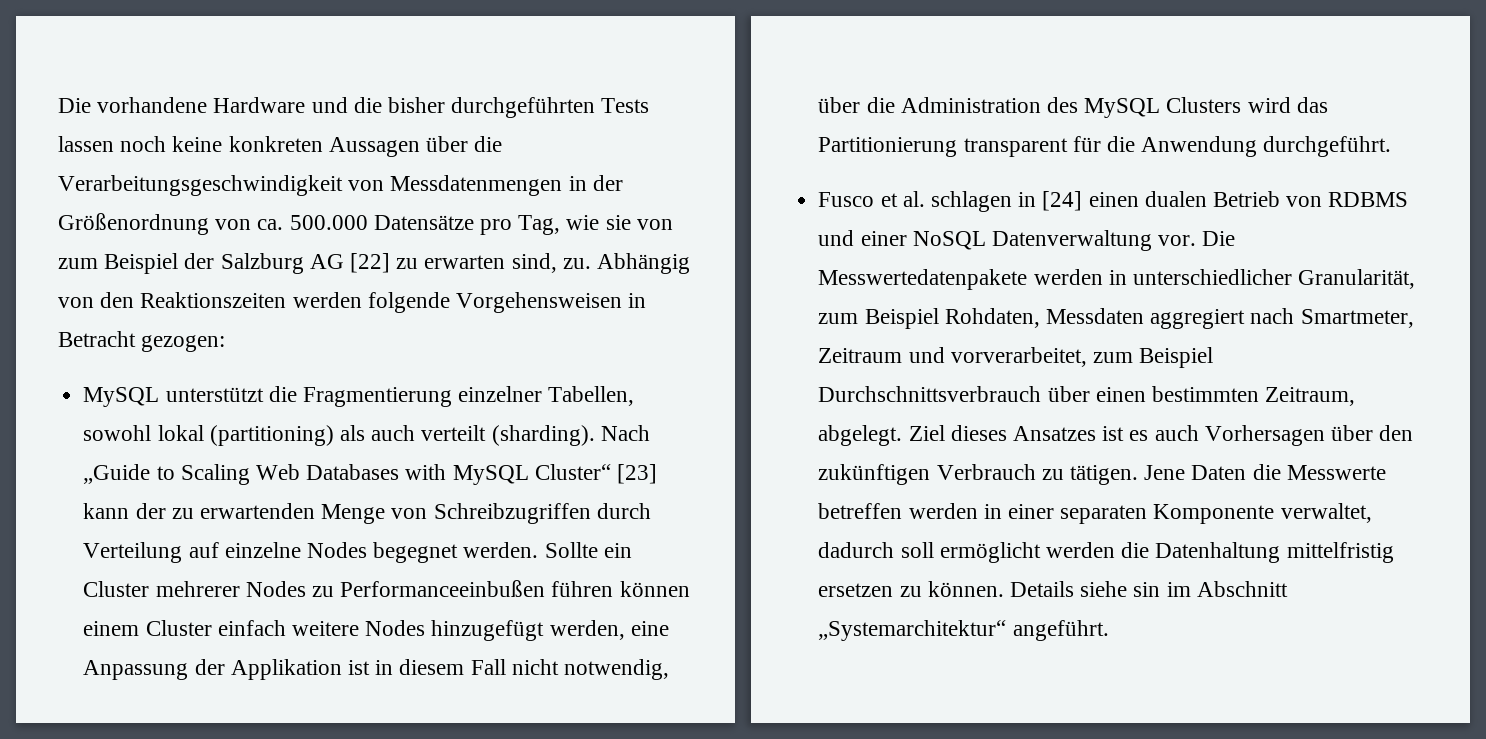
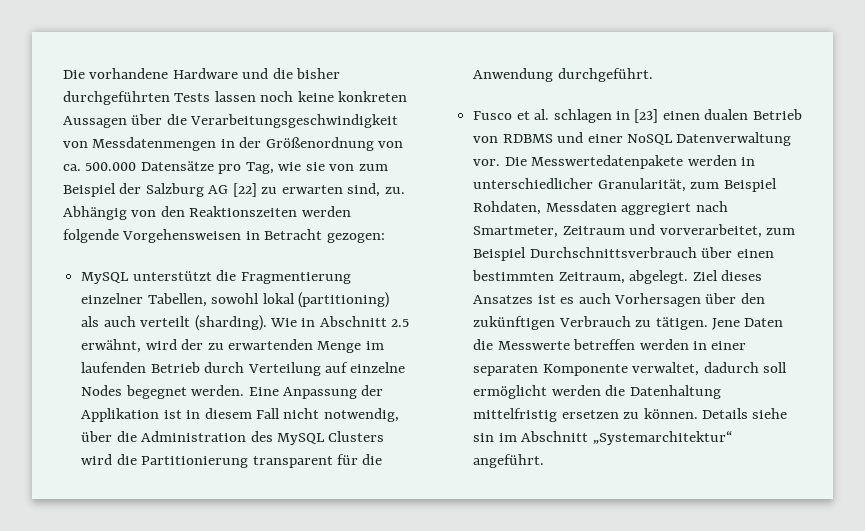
- Nach „Guide to Scaling Web Databases with MySQL Cluster“ [23] kann der zu erwartenden Menge von Schreibzugriffen durch Verteilung auf einzelne Nodes begegnet werden.
+ Wie in Abschnitt 2.5 erwähnt, wird der zu erwartenden Menge im laufenden Betrieb durch Verteilung auf einzelne Nodes begegnet werden.
- Sollte ein Cluster mehrerer Nodes zu Performanceeinbußen führen können einem Cluster einfach weitere Nodes hinzugefügt werden, eine Anpassung der Applikation ist in diesem Fall nicht notwendig, über die Administration des MySQL Clusters wird das Partitionierung transparent für die Anwendung durchgeführt.
+ Eine Anpassung der Applikation ist in diesem Fall nicht notwendig, über die Administration des MySQL Clusters wird die Partitionierung transparent für die Anwendung durchgeführt.
- Fusco et al. schlagen in [24] einen dualen Betrieb von RDBMS und einer NoSQL Datenverwaltung vor.
+ Fusco et al. schlagen in [23] einen dualen Betrieb von RDBMS und einer NoSQL Datenverwaltung vor.

